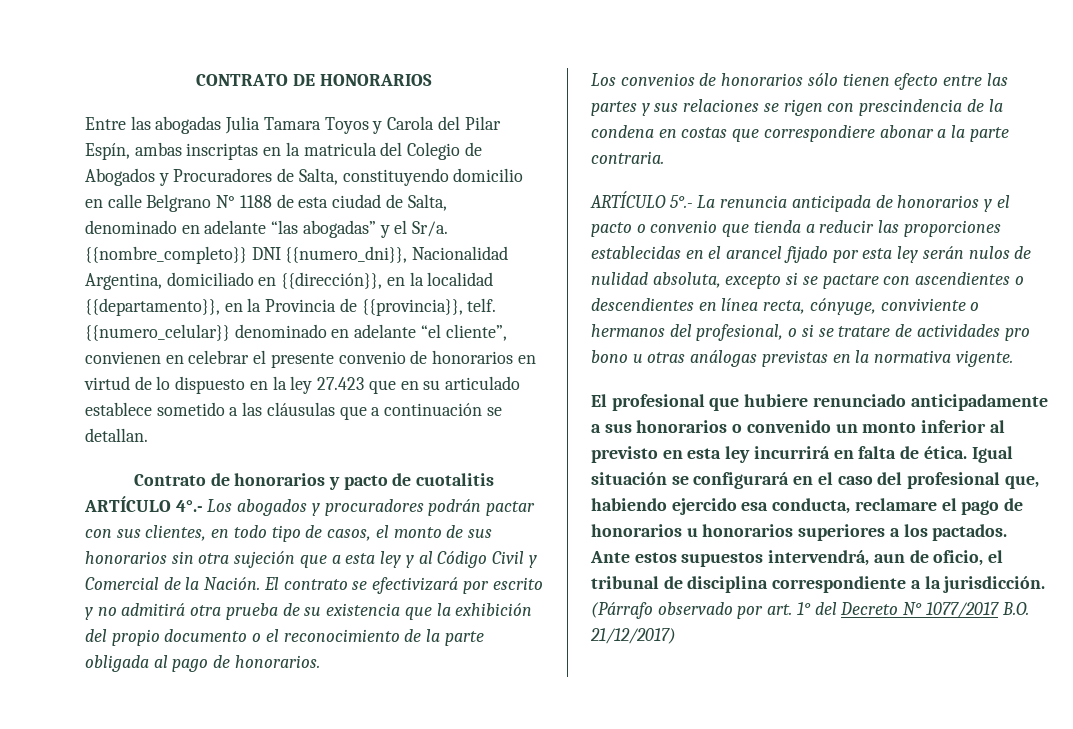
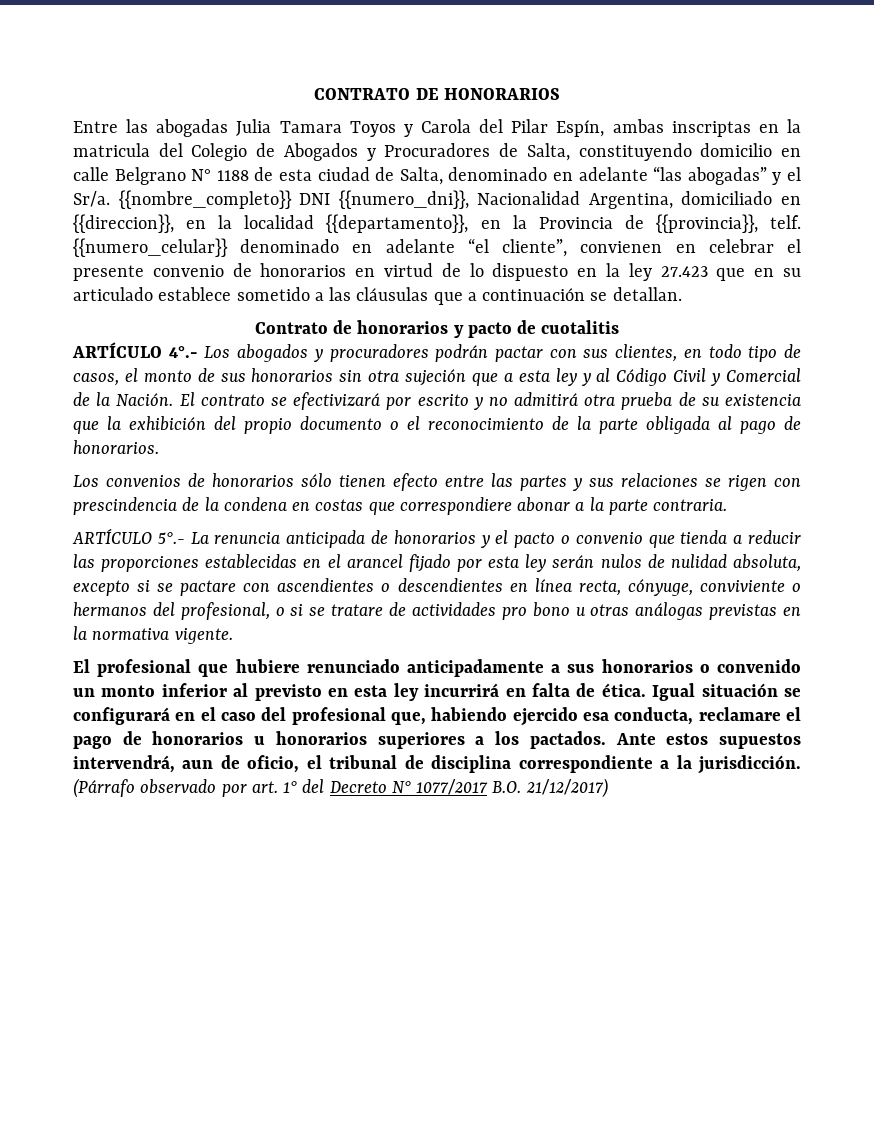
- {{nombre_completo}} DNI {{numero_dni}}, Nacionalidad Argentina, domiciliado en {{dirección}}, en la localidad {{departamento}}, en la Provincia de {{provincia}}, telf.
+ {{nombre_completo}} DNI {{numero_dni}}, Nacionalidad Argentina, domiciliado en {{direccion}}, en la localidad {{departamento}}, en la Provincia de {{provincia}}, telf.

